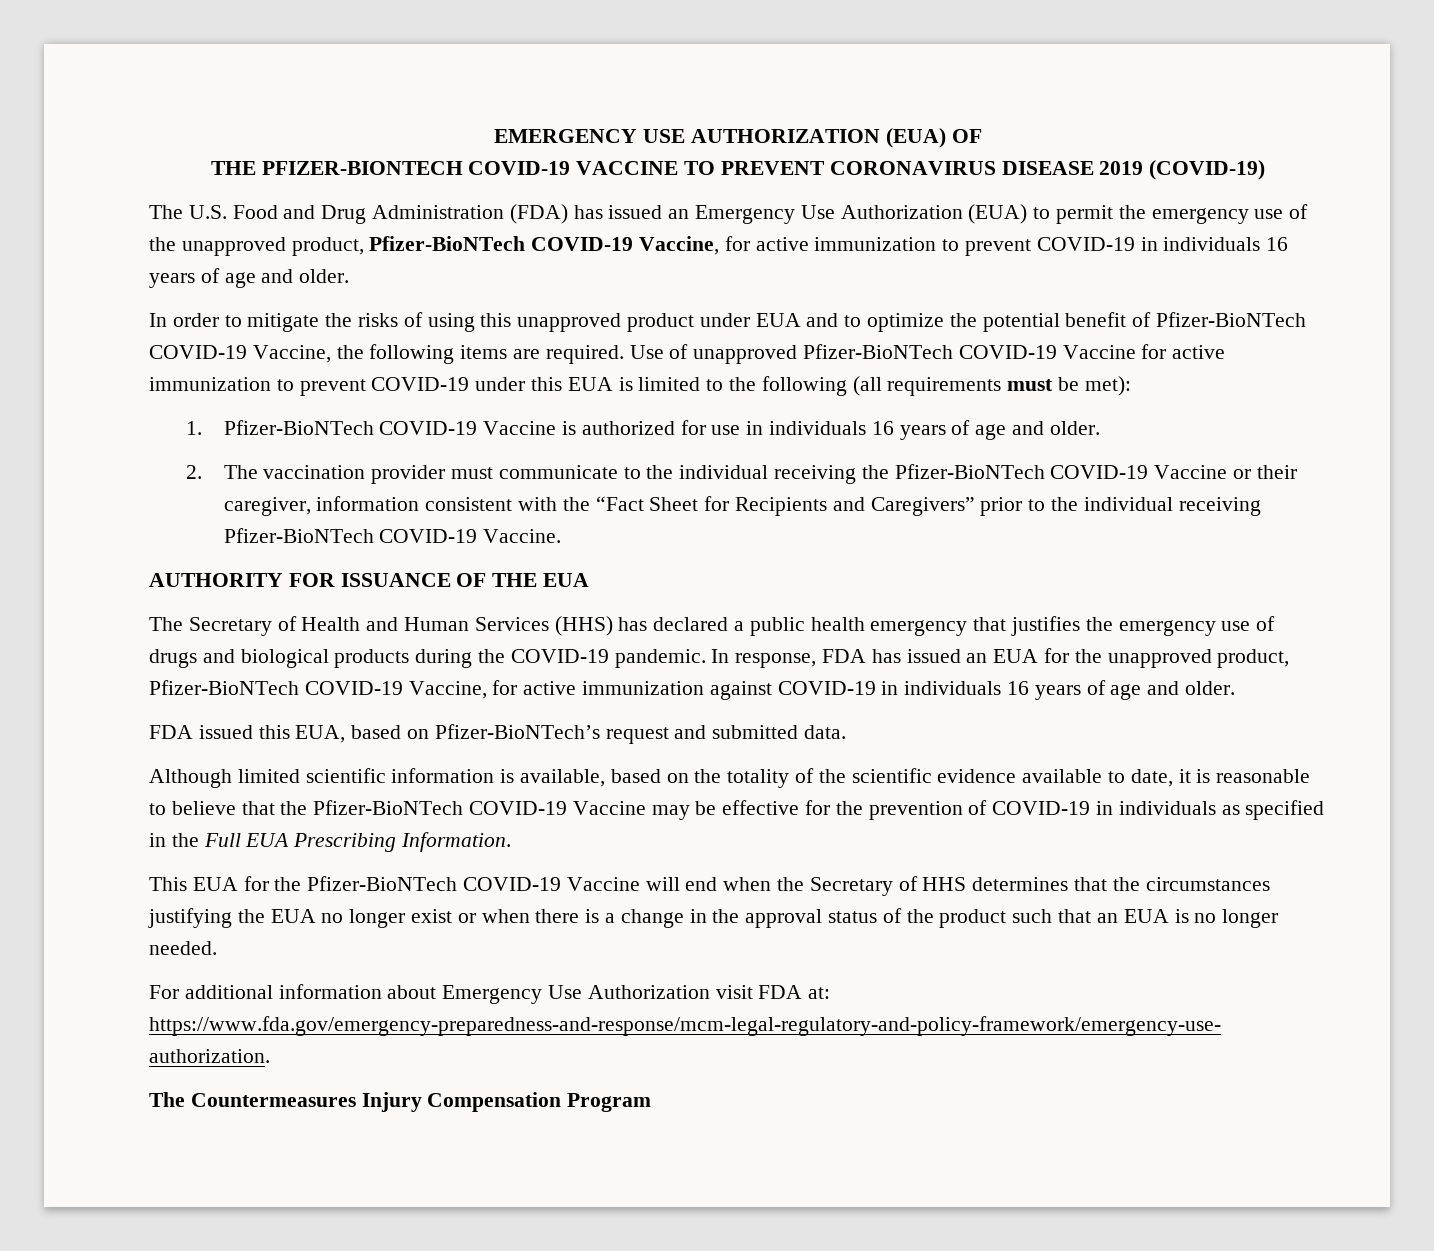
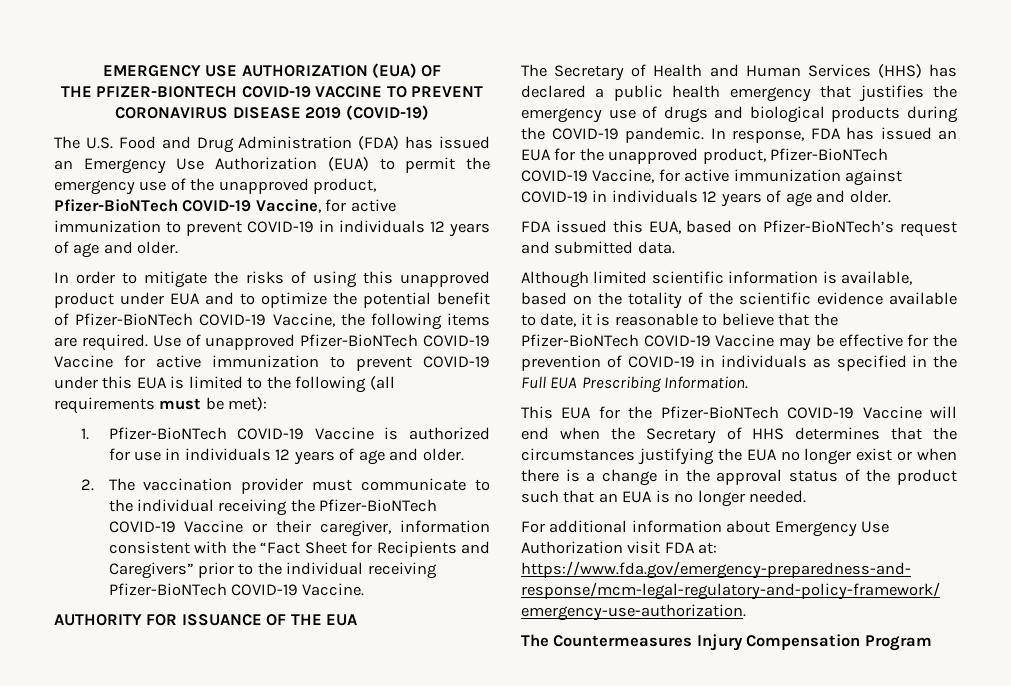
- The U.S. Food and Drug Administration (FDA) has issued an Emergency Use Authorization (EUA) to permit the emergency use of the unapproved product, Pfizer-BioNTech COVID-19 Vaccine, for active immunization to prevent COVID-19 in individuals 16 years of age and older.
+ The U.S. Food and Drug Administration (FDA) has issued an Emergency Use Authorization (EUA) to permit the emergency use of the unapproved product, Pfizer-BioNTech COVID-19 Vaccine, for active immunization to prevent COVID-19 in individuals 12 years of age and older.
- 1. Pfizer-BioNTech COVID-19 Vaccine is authorized for use in individuals 16 years of age and older.
+ 1. Pfizer-BioNTech COVID-19 Vaccine is authorized for use in individuals 12 years of age and older.
- In response, FDA has issued an EUA for the unapproved product, Pfizer-BioNTech COVID-19 Vaccine, for active immunization against COVID-19 in individuals 16 years of age and older.
+ In response, FDA has issued an EUA for the unapproved product, Pfizer-BioNTech COVID-19 Vaccine, for active immunization against COVID-19 in individuals 12 years of age and older.

